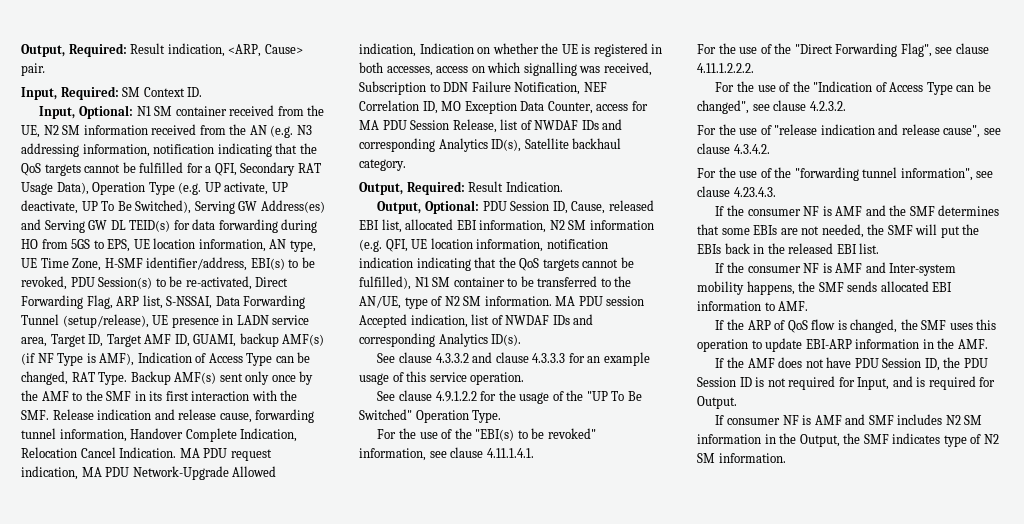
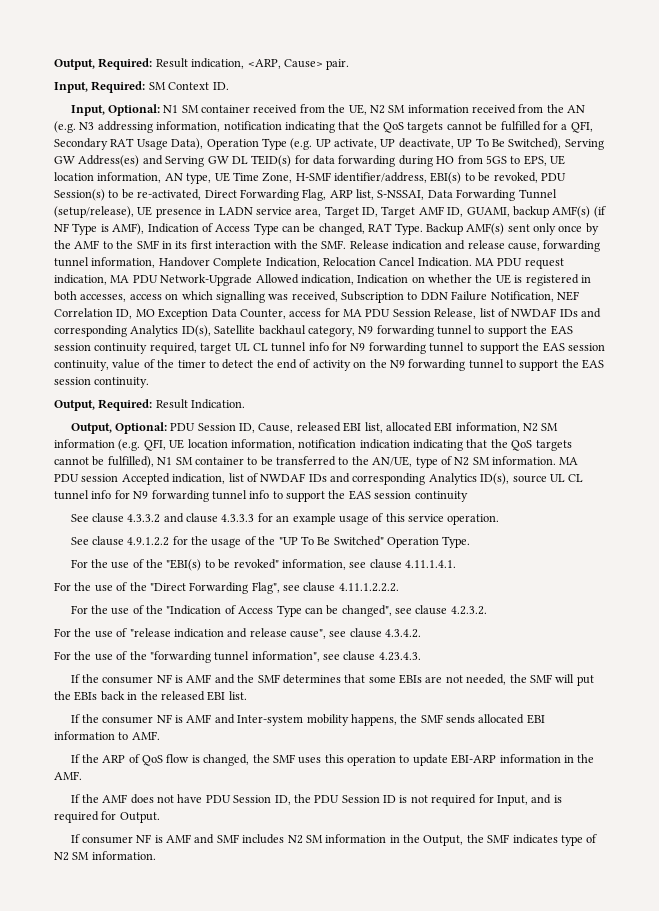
- MA PDU request indication, MA PDU Network-Upgrade Allowed indication, Indication on whether the UE is registered in both accesses, access on which signalling was received, Subscription to DDN Failure Notification, NEF Correlation ID, MO Exception Data Counter, access for MA PDU Session Release, list of NWDAF IDs and corresponding Analytics ID(s), Satellite backhaul category.
+ MA PDU request indication, MA PDU Network-Upgrade Allowed indication, Indication on whether the UE is registered in both accesses, access on which signalling was received, Subscription to DDN Failure Notification, NEF Correlation ID, MO Exception Data Counter, access for MA PDU Session Release, list of NWDAF IDs and corresponding Analytics ID(s), Satellite backhaul category, N9 forwarding tunnel to support the EAS session continuity required, target UL CL tunnel info for N9 forwarding tunnel to support the EAS session continuity, value of the timer to detect the end of activity on the N9 forwarding tunnel to support the EAS session continuity.
- MA PDU session Accepted indication, list of NWDAF IDs and corresponding Analytics ID(s).
+ MA PDU session Accepted indication, list of NWDAF IDs and corresponding Analytics ID(s), source UL CL tunnel info for N9 forwarding tunnel info to support the EAS session continuity

